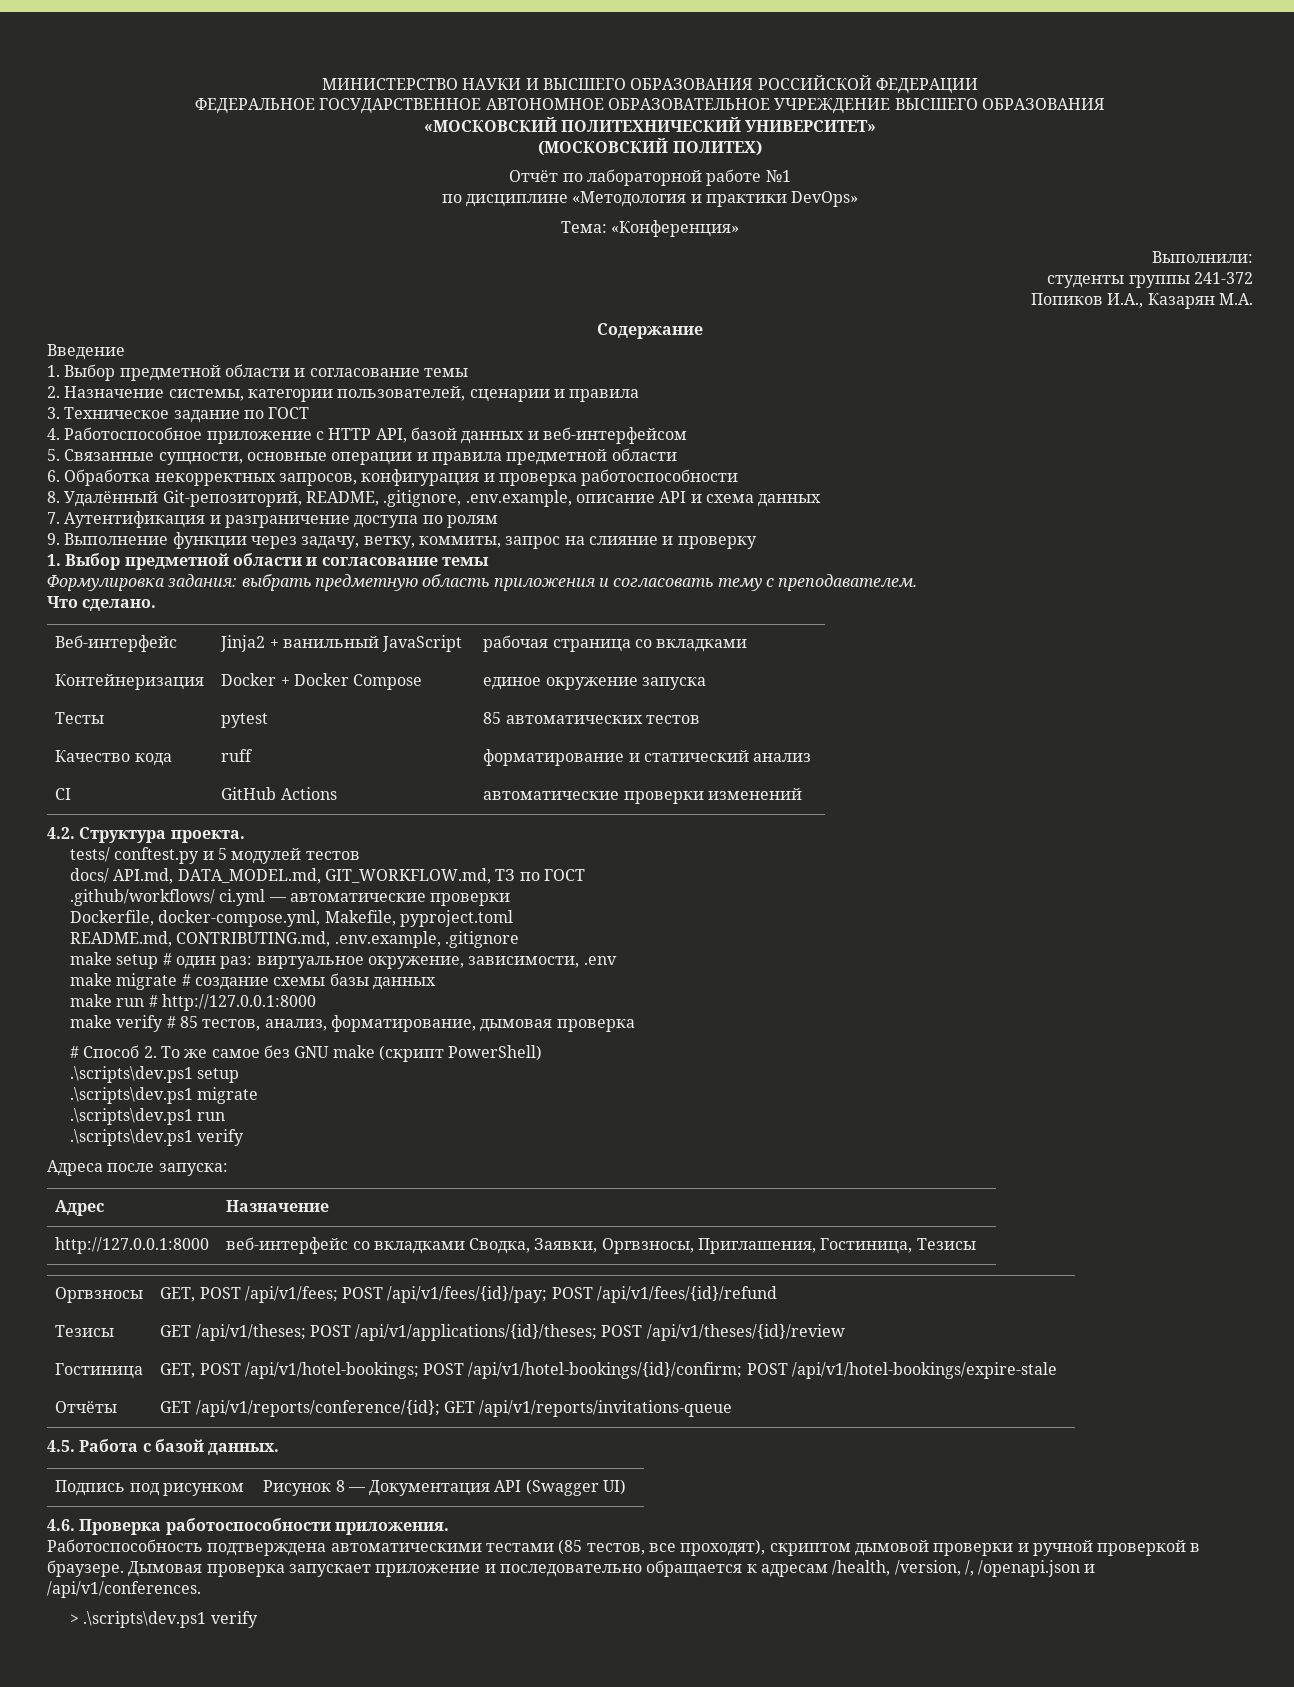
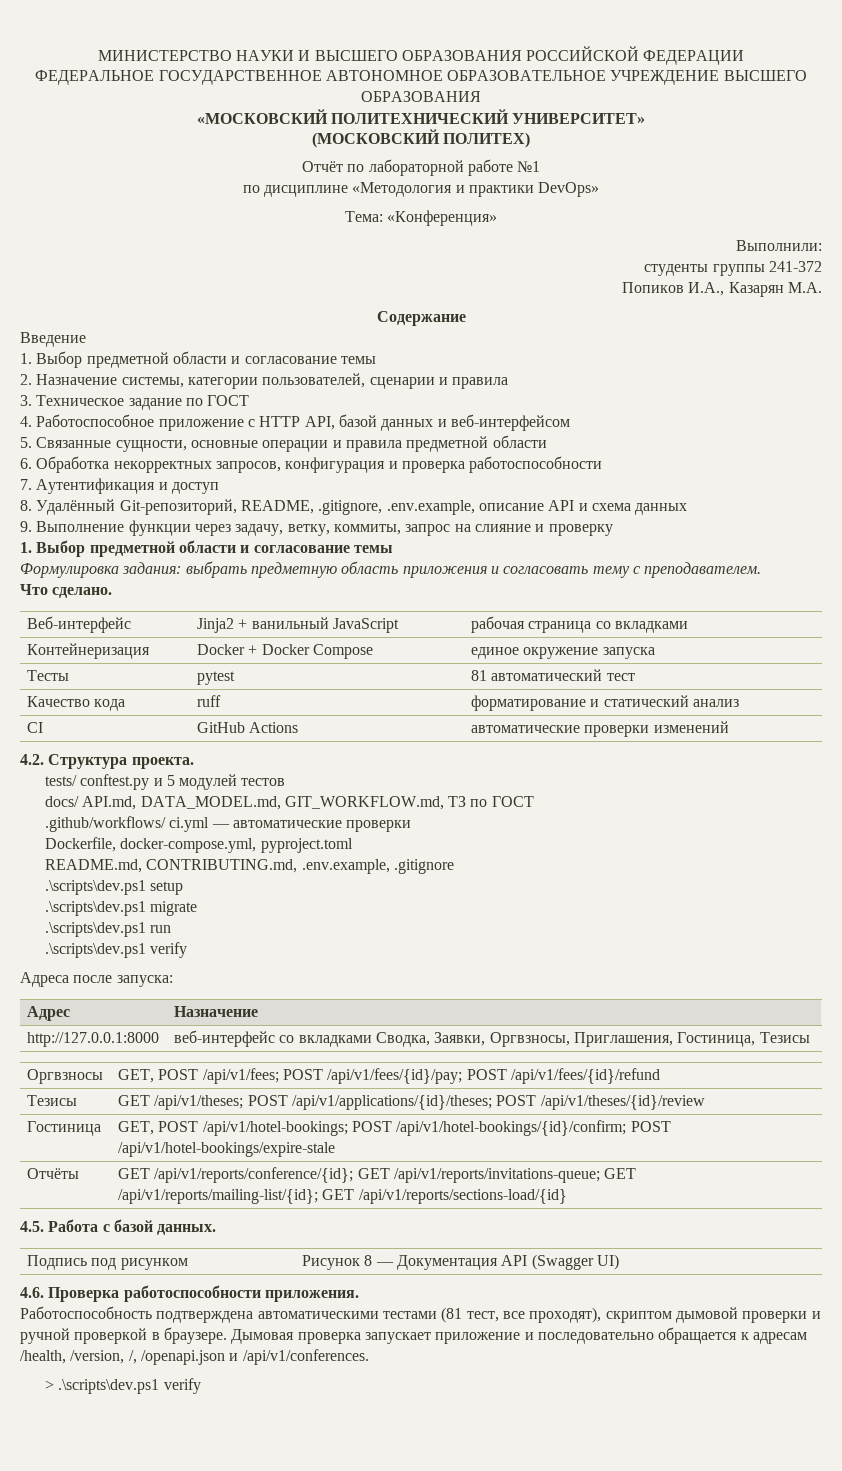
+ 7. Аутентификация и доступ
- 7. Аутентификация и разграничение доступа по ролям
- Тесты | pytest | 85 автоматических тестов
+ Тесты | pytest | 81 автоматический тест
- Dockerfile, docker-compose.yml, Makefile, pyproject.toml
+ Dockerfile, docker-compose.yml, pyproject.toml
- make setup # один раз: виртуальное окружение, зависимости, .env
- make migrate # создание схемы базы данных
- make run # http://127.0.0.1:8000
- make verify # 85 тестов, анализ, форматирование, дымовая проверка
- # Способ 2. То же самое без GNU make (скрипт PowerShell)
- Отчёты | GET /api/v1/reports/conference/{id}; GET /api/v1/reports/invitations-queue
+ Отчёты | GET /api/v1/reports/conference/{id}; GET /api/v1/reports/invitations-queue; GET /api/v1/reports/mailing-list/{id}; GET /api/v1/reports/sections-load/{id}
- Работоспособность подтверждена автоматическими тестами (85 тестов, все проходят), скриптом дымовой проверки и ручной проверкой в браузере.
+ Работоспособность подтверждена автоматическими тестами (81 тест, все проходят), скриптом дымовой проверки и ручной проверкой в браузере.

